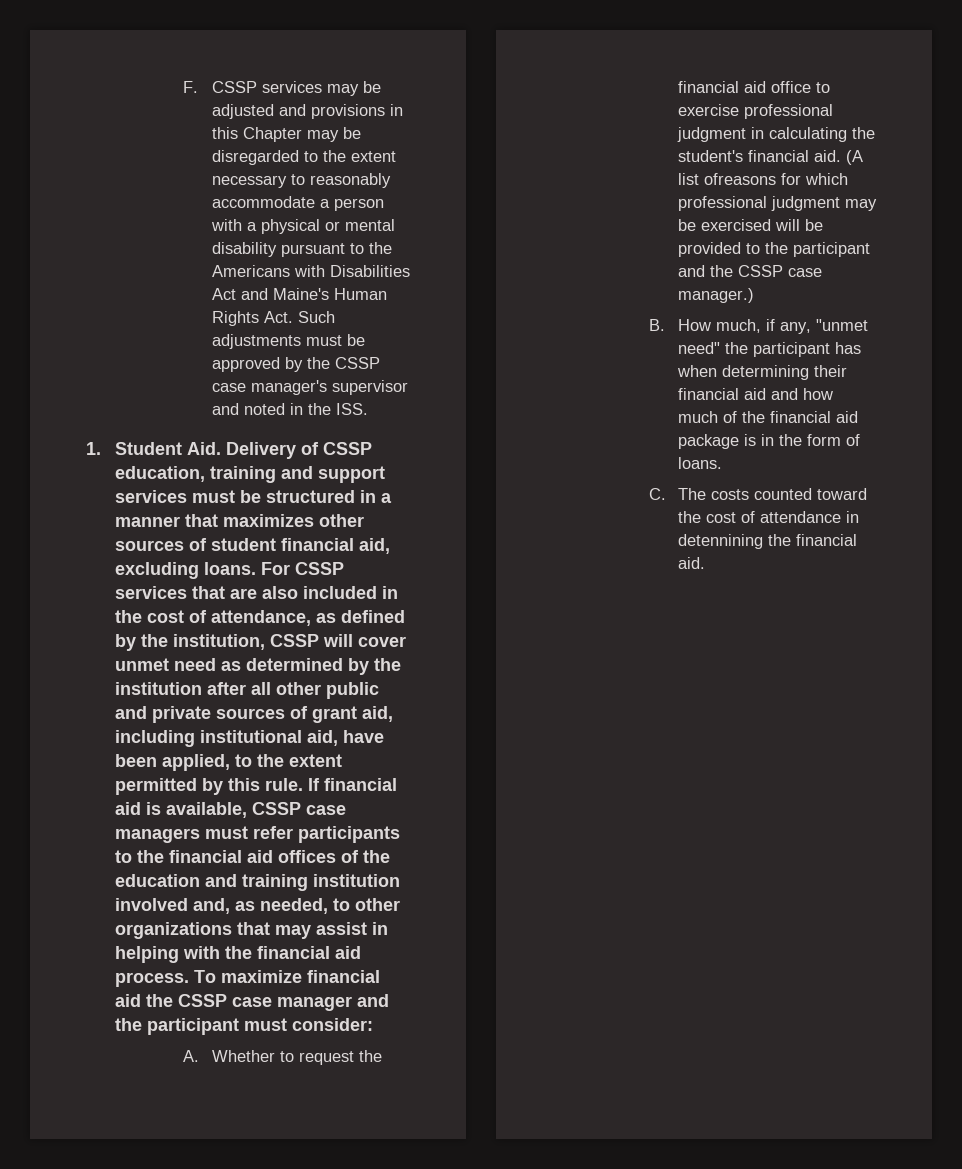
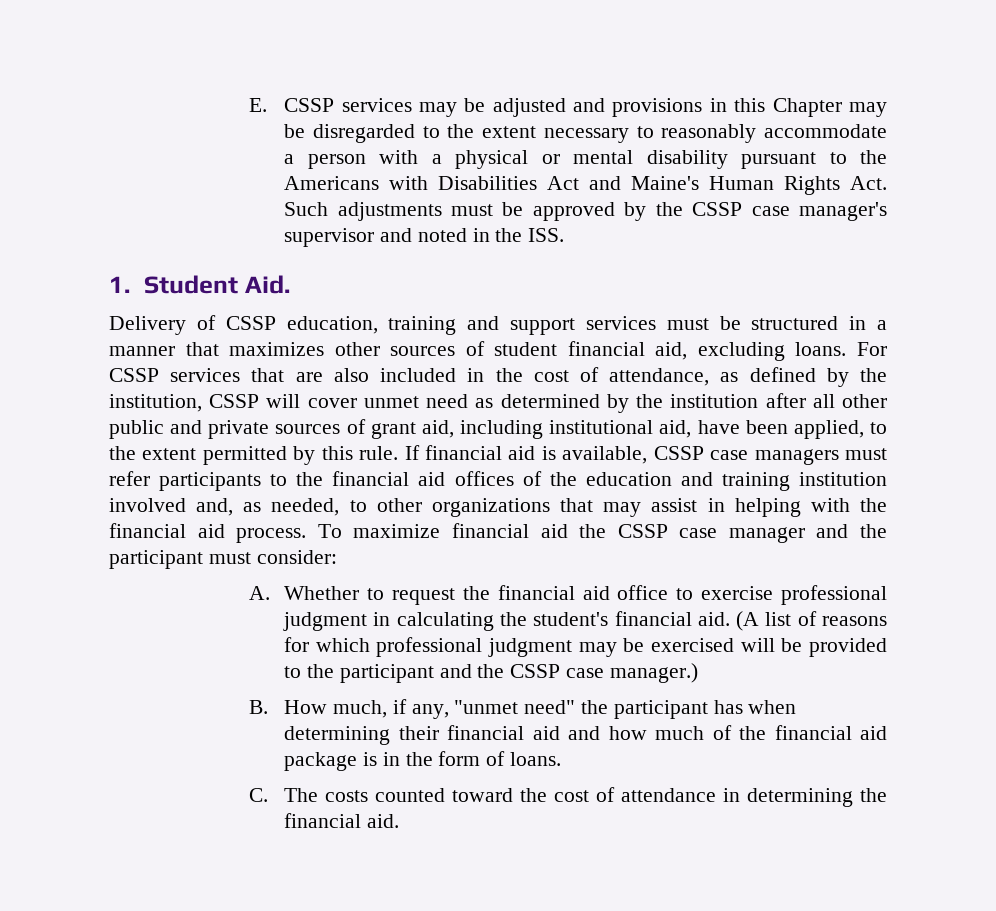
- F. CSSP services may be adjusted and provisions in this Chapter may be disregarded to the extent necessary to reasonably accommodate a person with a physical or mental disability pursuant to the Americans with Disabilities Act and Maine's Human Rights Act. Such adjustments must be approved by the CSSP case manager's supervisor and noted in the ISS.
+ E. CSSP services may be adjusted and provisions in this Chapter may be disregarded to the extent necessary to reasonably accommodate a person with a physical or mental disability pursuant to the Americans with Disabilities Act and Maine's Human Rights Act. Such adjustments must be approved by the CSSP case manager's supervisor and noted in the ISS.
- 1. Student Aid. Delivery of CSSP education, training and support services must be structured in a manner that maximizes other sources of student financial aid, excluding loans.
+ 1. Student Aid.
+ Delivery of CSSP education, training and support services must be structured in a manner that maximizes other sources of student financial aid, excluding loans.
- (A list ofreasons for which professional judgment may be exercised will be provided to the participant and the CSSP case manager.)
+ (A list of reasons for which professional judgment may be exercised will be provided to the participant and the CSSP case manager.)
- C. The costs counted toward the cost of attendance in detennining the financial aid.
+ C. The costs counted toward the cost of attendance in determining the financial aid.

